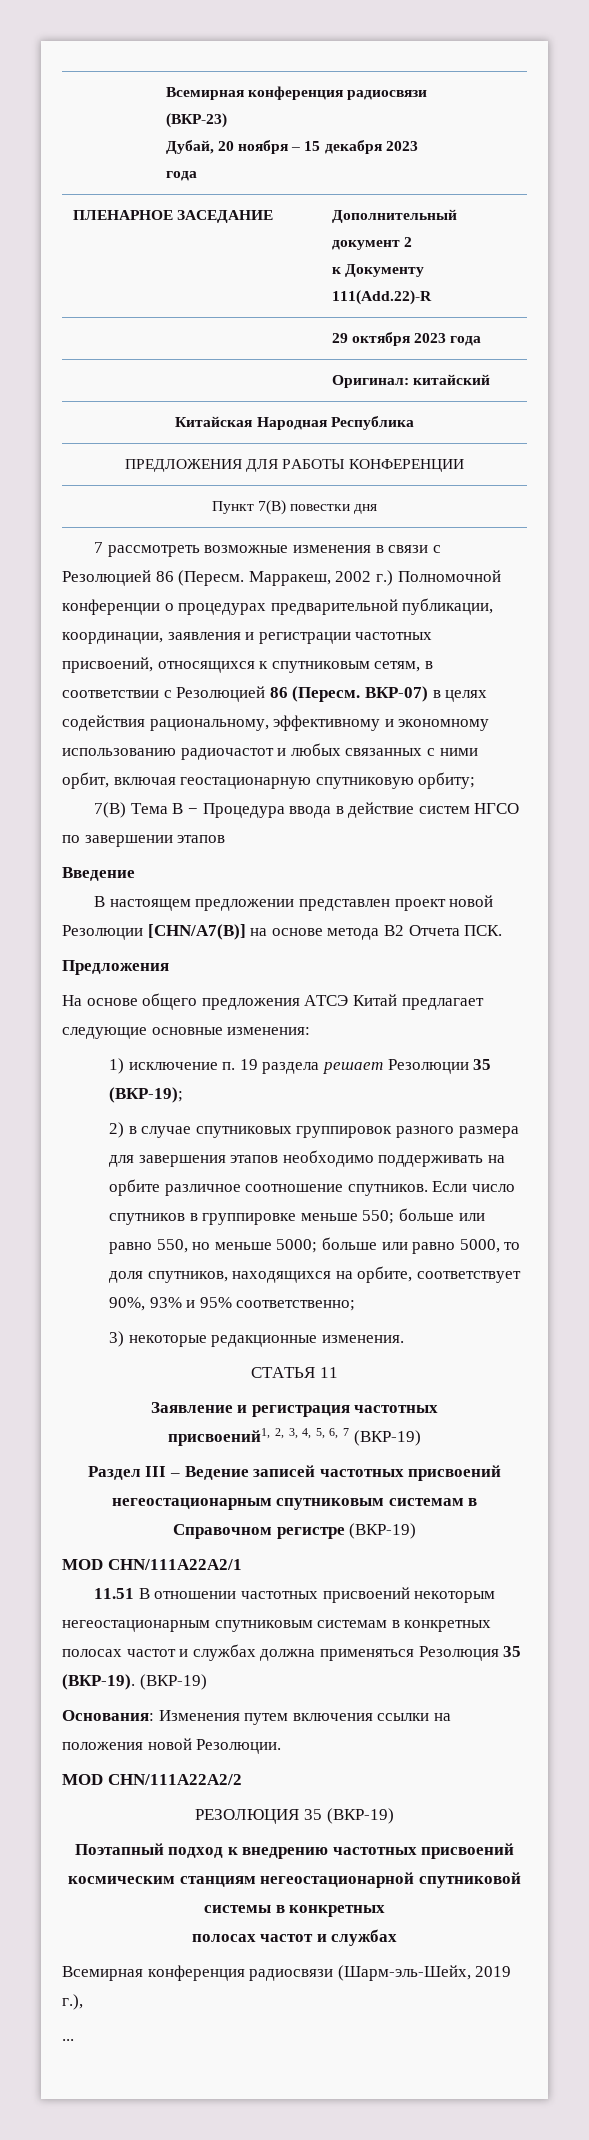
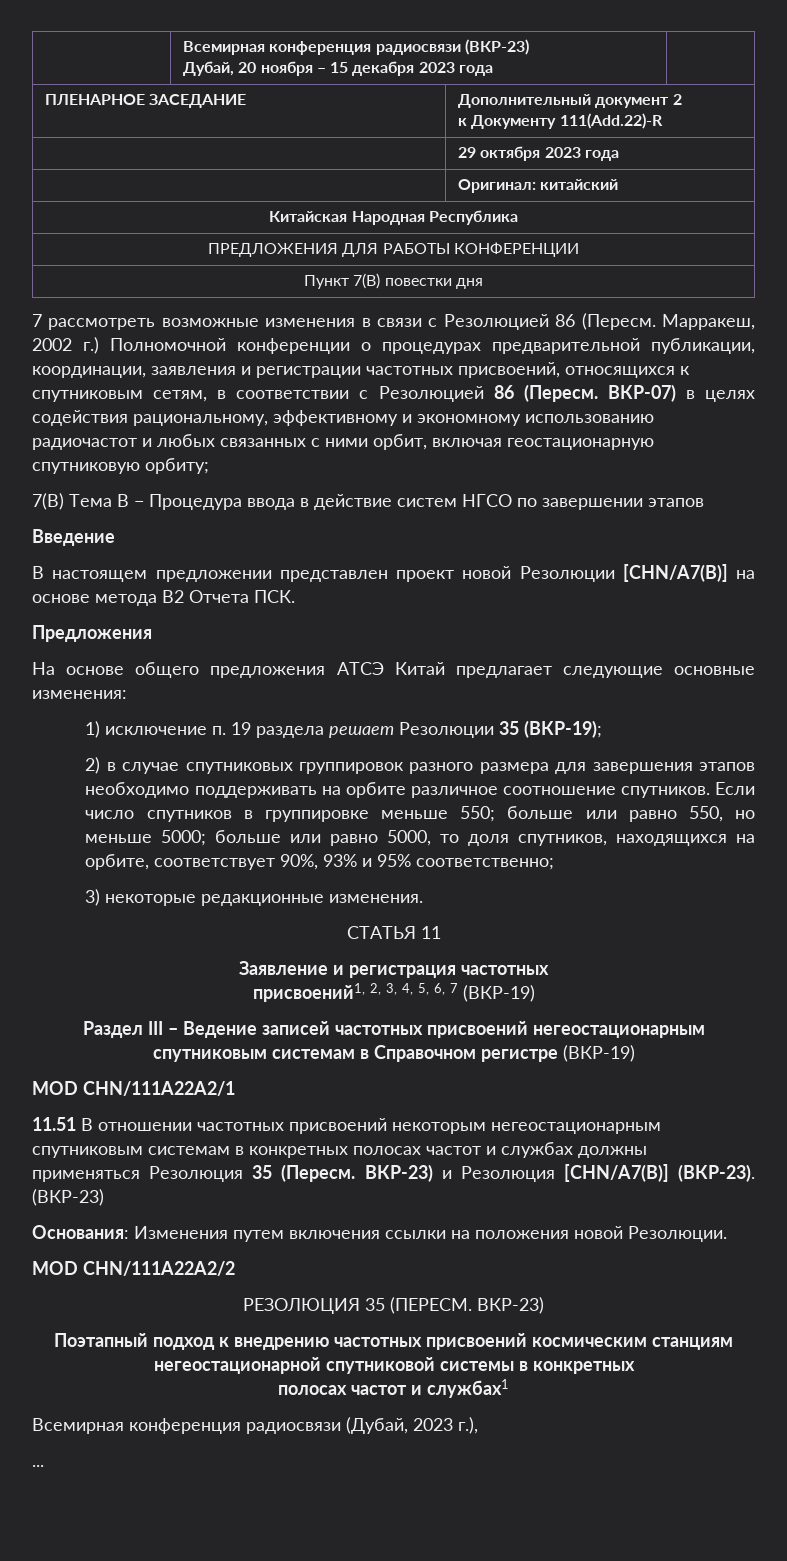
- 11.51 В отношении частотных присвоений некоторым негеостационарным спутниковым системам в конкретных полосах частот и службах должна применяться Резолюция 35 (ВКР-19). (ВКР-19)
+ 11.51 В отношении частотных присвоений некоторым негеостационарным спутниковым системам в конкретных полосах частот и службах должны применяться Резолюция 35 (Пересм. ВКР-23) и Резолюция [CHN/A7(B)] (ВКР-23). (ВКР-23)
- РЕЗОЛЮЦИЯ 35 (ВКР-19)
+ РЕЗОЛЮЦИЯ 35 (ПЕРЕСМ. ВКР-23)
  Поэтапный подход к внедрению частотных присвоений космическим станциям негеостационарной спутниковой системы в конкретных
- полосах частот и службах
- Всемирная конференция радиосвязи (Шарм-эль-Шейх, 2019 г.),
+ полосах частот и службах1
+ Всемирная конференция радиосвязи (Дубай, 2023 г.),

